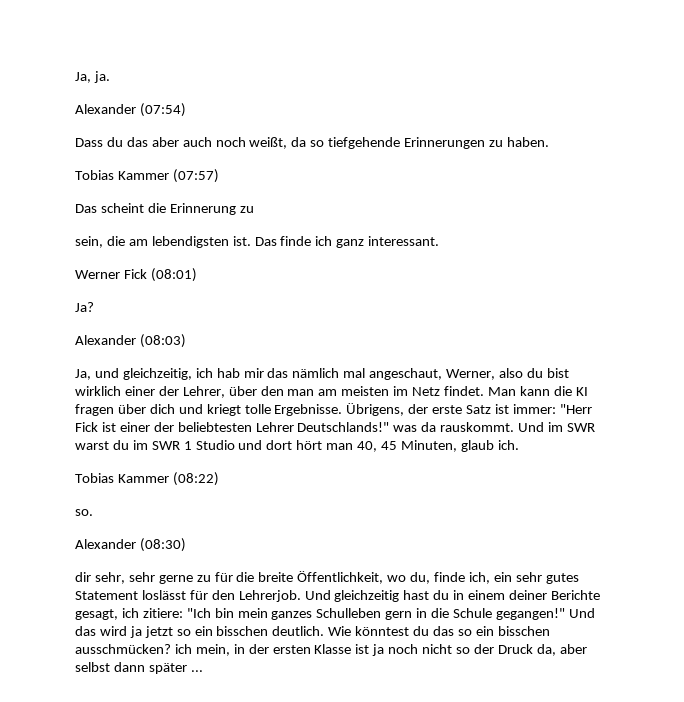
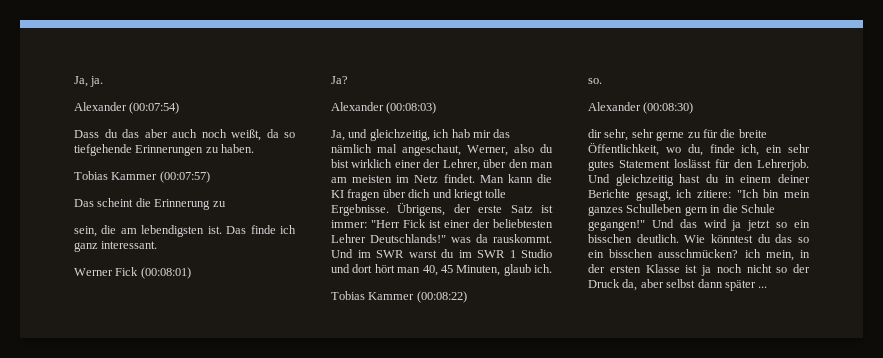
- Alexander (07:54)
+ Alexander (00:07:54)
- Tobias Kammer (07:57)
+ Tobias Kammer (00:07:57)
- Werner Fick (08:01)
+ Werner Fick (00:08:01)
- Alexander (08:03)
+ Alexander (00:08:03)
- Tobias Kammer (08:22)
+ Tobias Kammer (00:08:22)
- Alexander (08:30)
+ Alexander (00:08:30)

